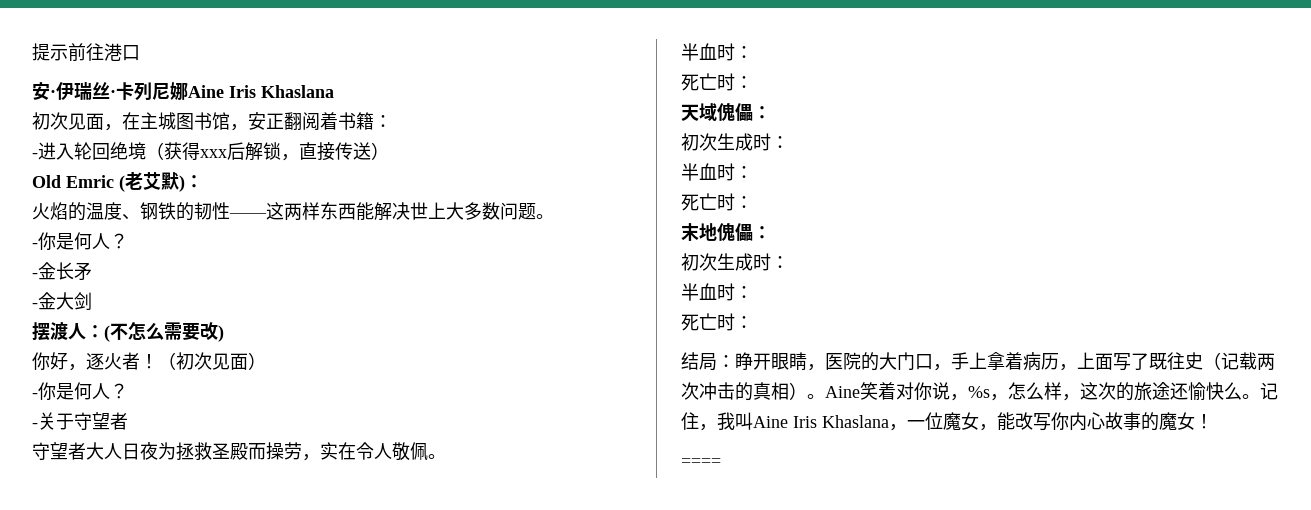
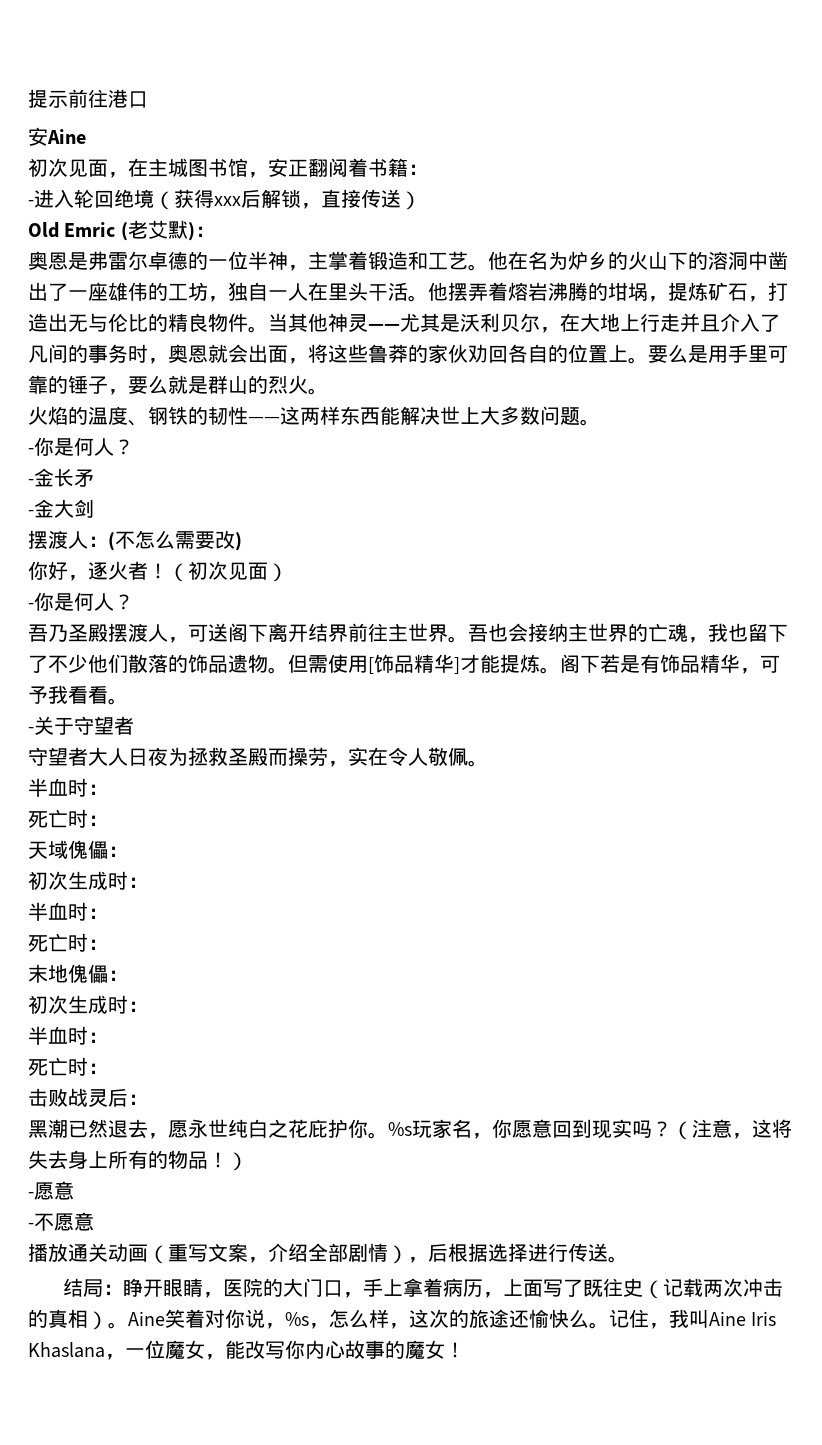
- 安·伊瑞丝·卡列尼娜Aine Iris Khaslana
+ 安Aine
+ 奥恩是弗雷尔卓德的一位半神，主掌着锻造和工艺。他在名为炉乡的火山下的溶洞中凿出了一座雄伟的工坊，独自一人在里头干活。他摆弄着熔岩沸腾的坩埚，提炼矿石，打造出无与伦比的精良物件。当其他神灵——尤其是沃利贝尔，在大地上行走并且介入了凡间的事务时，奥恩就会出面，将这些鲁莽的家伙劝回各自的位置上。要么是用手里可靠的锤子，要么就是群山的烈火。
+ 吾乃圣殿摆渡人，可送阁下离开结界前往主世界。吾也会接纳主世界的亡魂，我也留下了不少他们散落的饰品遗物。但需使用[饰品精华]才能提炼。阁下若是有饰品精华，可予我看看。
+ 击败战灵后：
+ 黑潮已然退去，愿永世纯白之花庇护你。%s玩家名，你愿意回到现实吗？（注意，这将失去身上所有的物品！）
+ -愿意
+ -不愿意
+ 播放通关动画（重写文案，介绍全部剧情），后根据选择进行传送。
- ====

